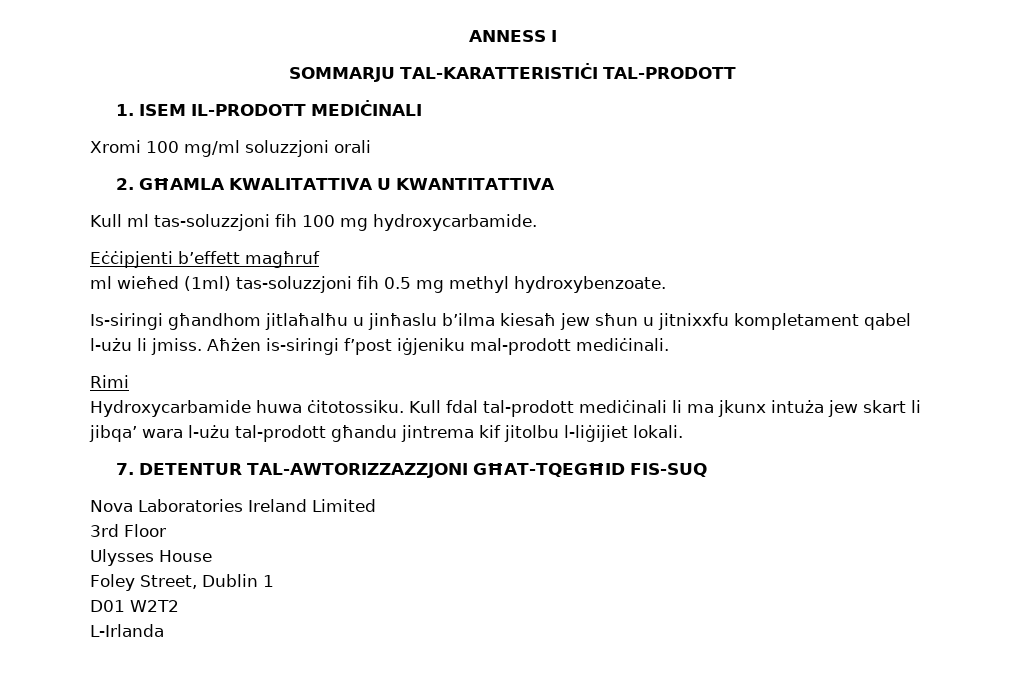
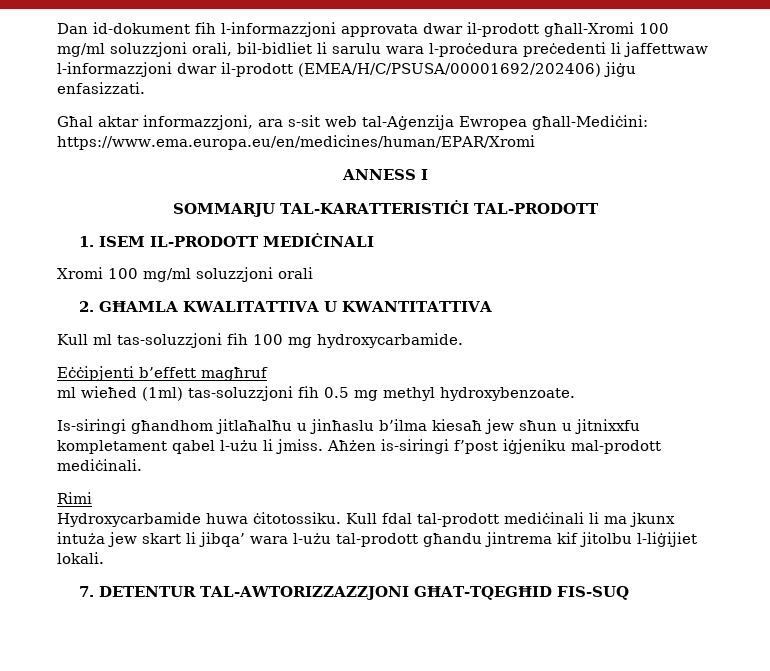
+ Dan id-dokument fih l-informazzjoni approvata dwar il-prodott għall-Xromi 100 mg/ml soluzzjoni orali, bil-bidliet li sarulu wara l-proċedura preċedenti li jaffettwaw l-informazzjoni dwar il-prodott (EMEA/H/C/PSUSA/00001692/202406) jiġu enfasizzati.
+ Għal aktar informazzjoni, ara s-sit web tal-Aġenzija Ewropea għall-Mediċini: https://www.ema.europa.eu/en/medicines/human/EPAR/Xromi
- Nova Laboratories Ireland Limited
- 3rd Floor
- Ulysses House
- Foley Street, Dublin 1
- D01 W2T2
- L-Irlanda

